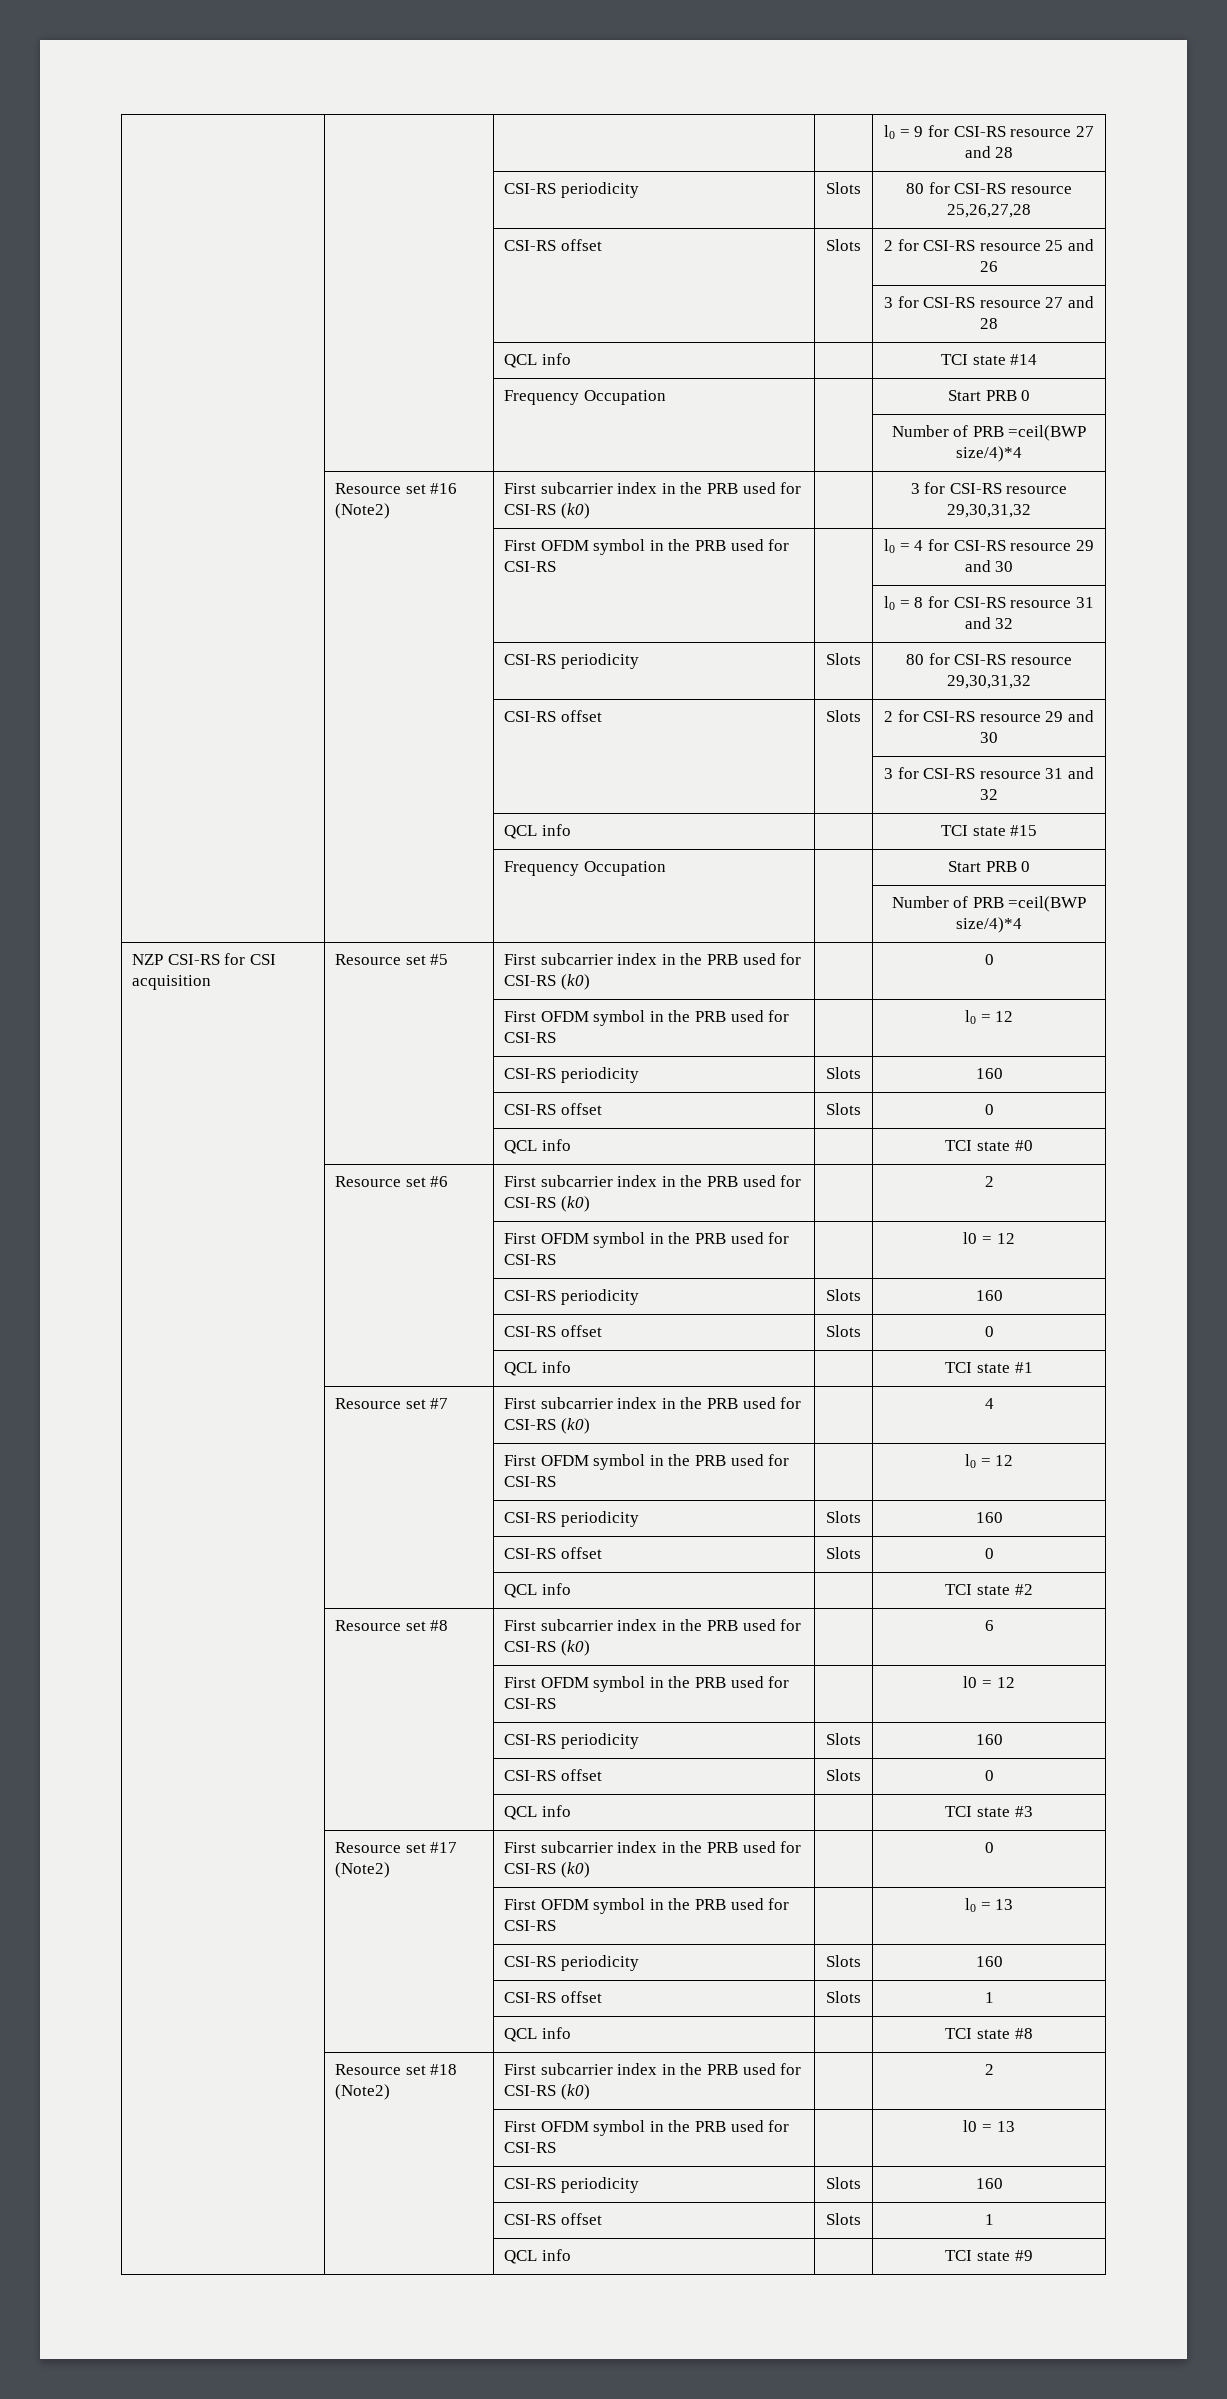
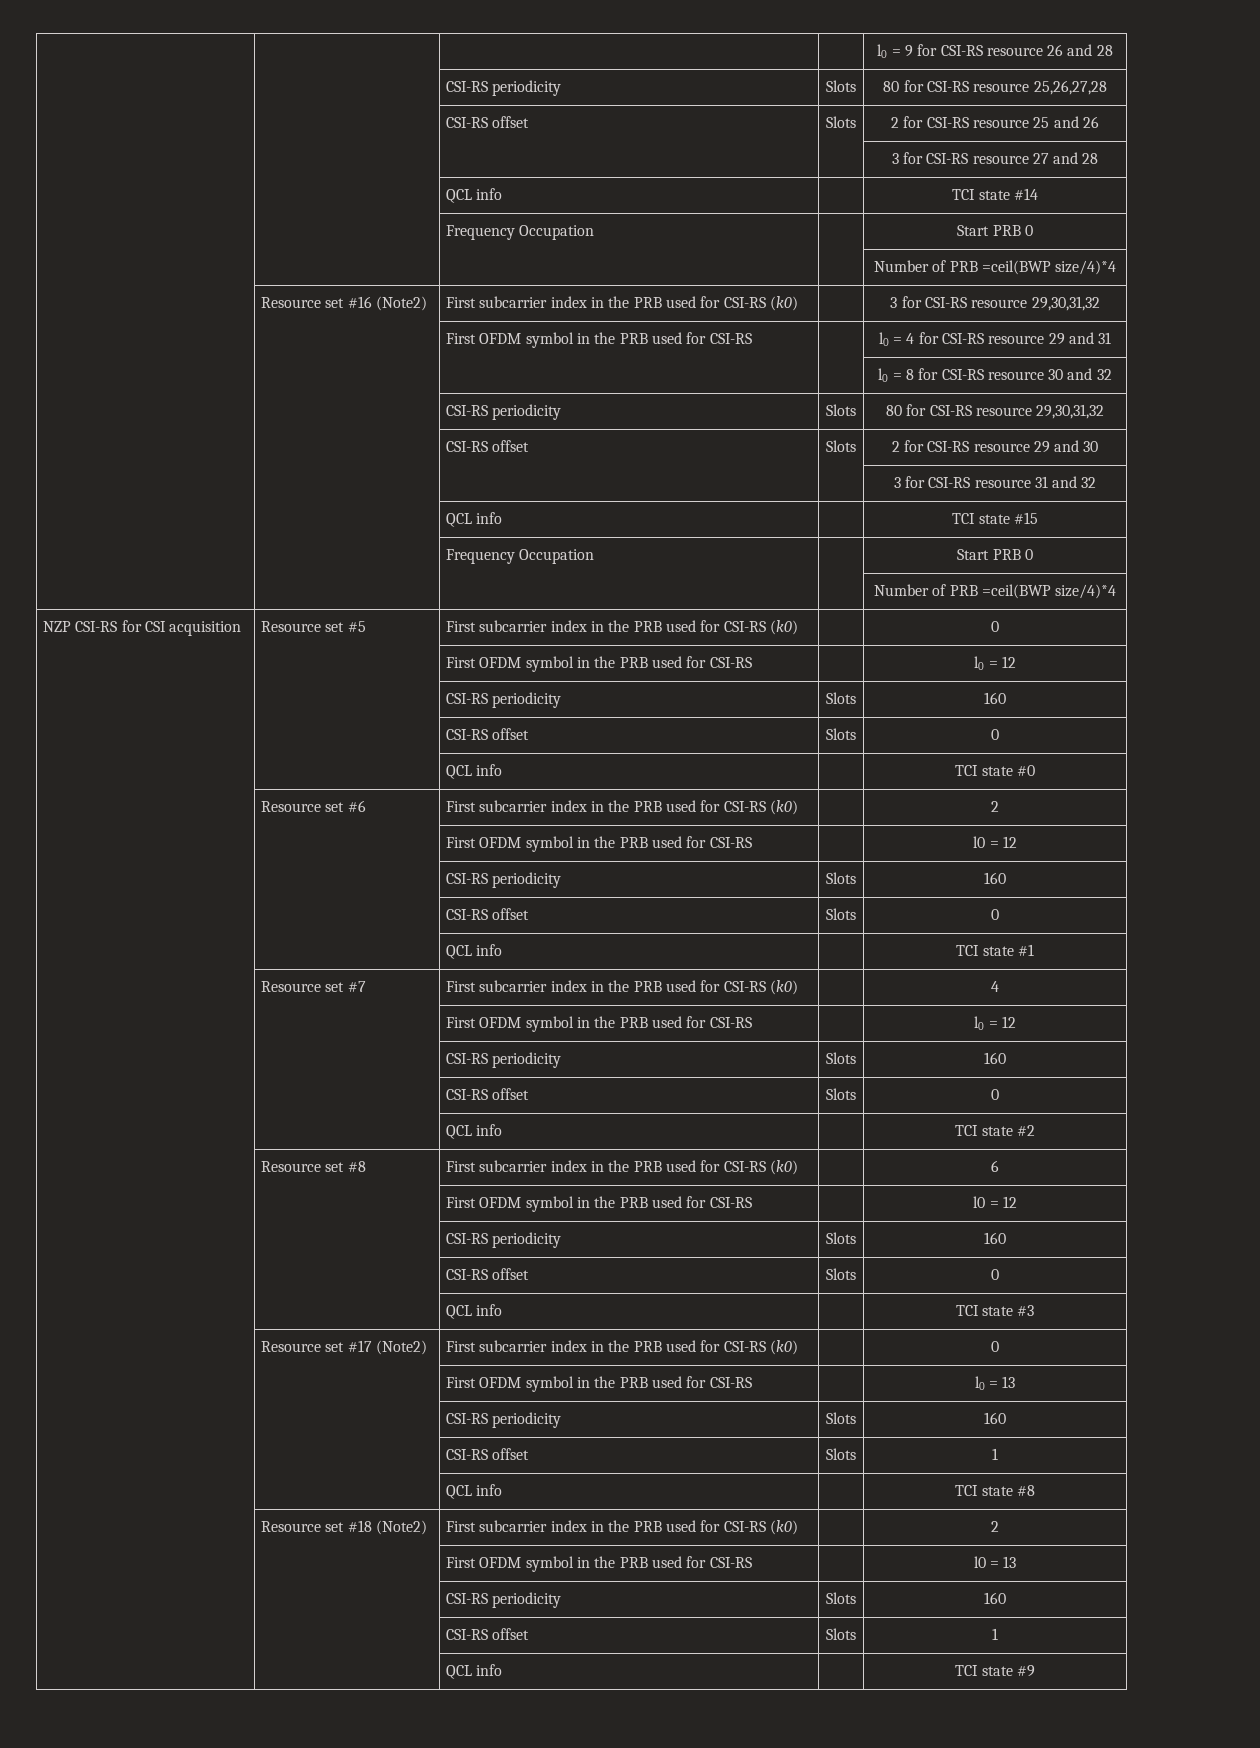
- | | | | l0 = 9 for CSI-RS resource 27 and 28
+ | | | | l0 = 9 for CSI-RS resource 26 and 28
- | | First OFDM symbol in the PRB used for CSI-RS | | l0 = 4 for CSI-RS resource 29 and 30
+ | | First OFDM symbol in the PRB used for CSI-RS | | l0 = 4 for CSI-RS resource 29 and 31
- | | | | l0 = 8 for CSI-RS resource 31 and 32
+ | | | | l0 = 8 for CSI-RS resource 30 and 32

